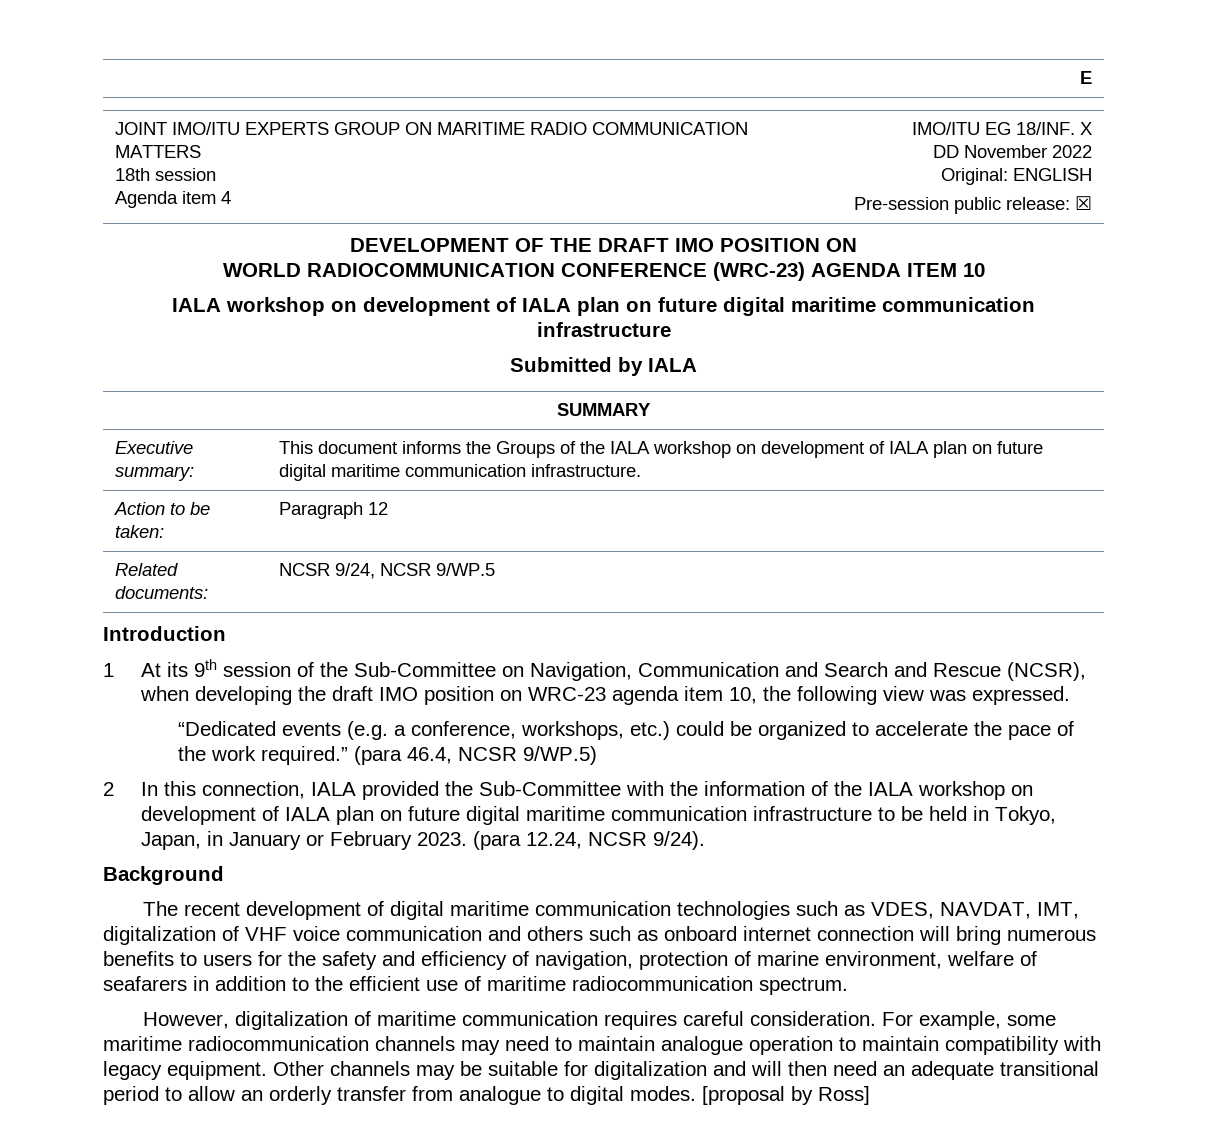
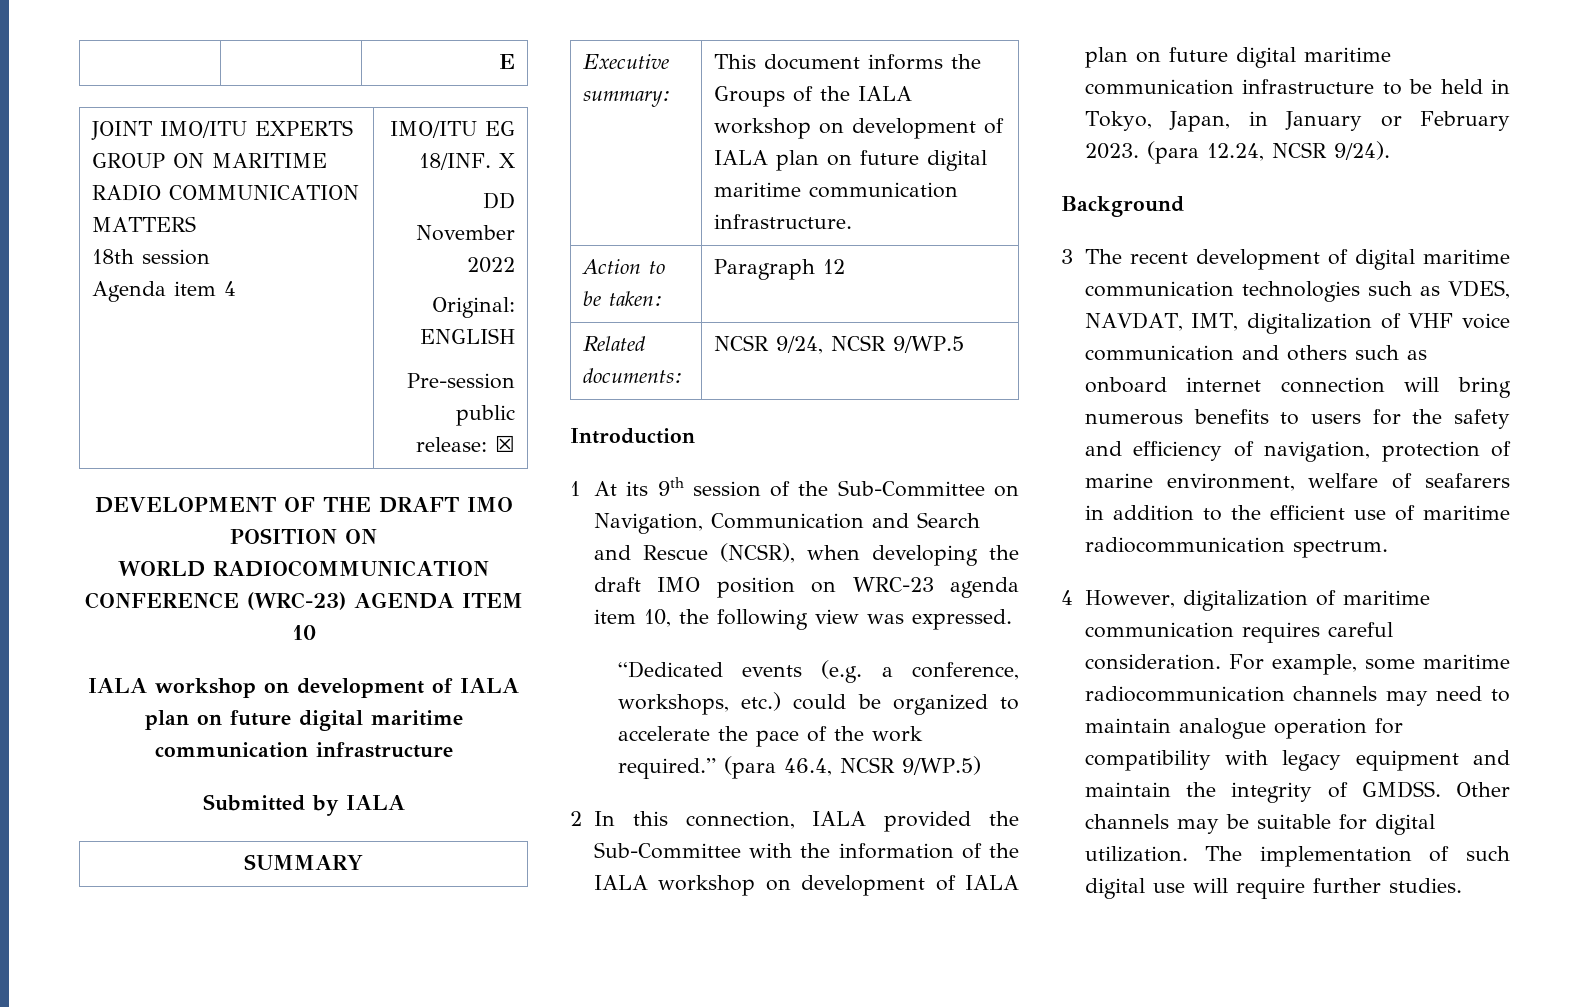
- The recent development of digital maritime communication technologies such as VDES, NAVDAT, IMT, digitalization of VHF voice communication and others such as onboard internet connection will bring numerous benefits to users for the safety and efficiency of navigation, protection of marine environment, welfare of seafarers in addition to the efficient use of maritime radiocommunication spectrum.
+ 3 The recent development of digital maritime communication technologies such as VDES, NAVDAT, IMT, digitalization of VHF voice communication and others such as onboard internet connection will bring numerous benefits to users for the safety and efficiency of navigation, protection of marine environment, welfare of seafarers in addition to the efficient use of maritime radiocommunication spectrum.
- However, digitalization of maritime communication requires careful consideration.
+ 4 However, digitalization of maritime communication requires careful consideration.
- For example, some maritime radiocommunication channels may need to maintain analogue operation to maintain compatibility with legacy equipment.
+ For example, some maritime radiocommunication channels may need to maintain analogue operation for compatibility with legacy equipment and maintain the integrity of GMDSS.
- Other channels may be suitable for digitalization and will then need an adequate transitional period to allow an orderly transfer from analogue to digital modes. [proposal by Ross]
+ Other channels may be suitable for digital utilization. The implementation of such digital use will require further studies.

